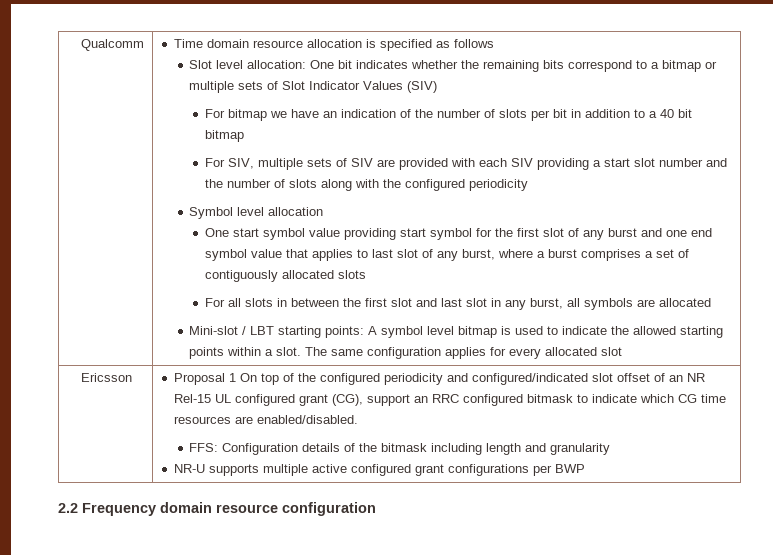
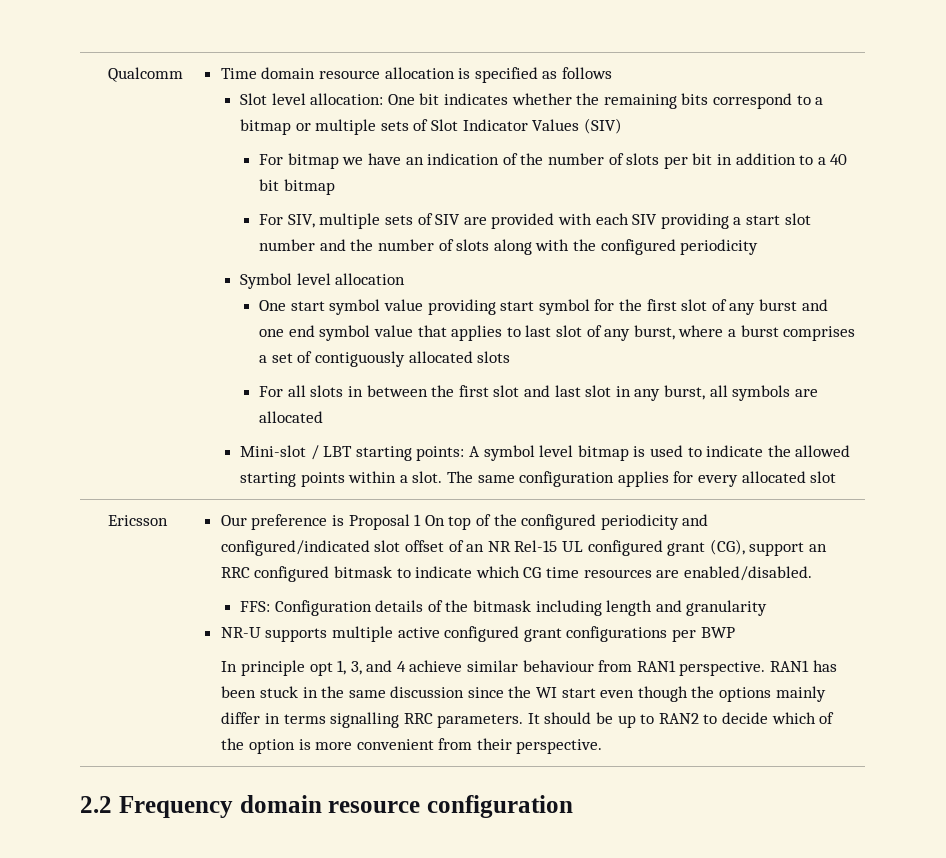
- Proposal 1 On top of the configured periodicity and configured/indicated slot offset of an NR Rel-15 UL configured grant (CG), support an RRC configured bitmask to indicate which CG time resources are enabled/disabled.
+ Our preference is Proposal 1 On top of the configured periodicity and configured/indicated slot offset of an NR Rel-15 UL configured grant (CG), support an RRC configured bitmask to indicate which CG time resources are enabled/disabled.
+ In principle opt 1, 3, and 4 achieve similar behaviour from RAN1 perspective. RAN1 has been stuck in the same discussion since the WI start even though the options mainly differ in terms signalling RRC parameters. It should be up to RAN2 to decide which of the option is more convenient from their perspective.

